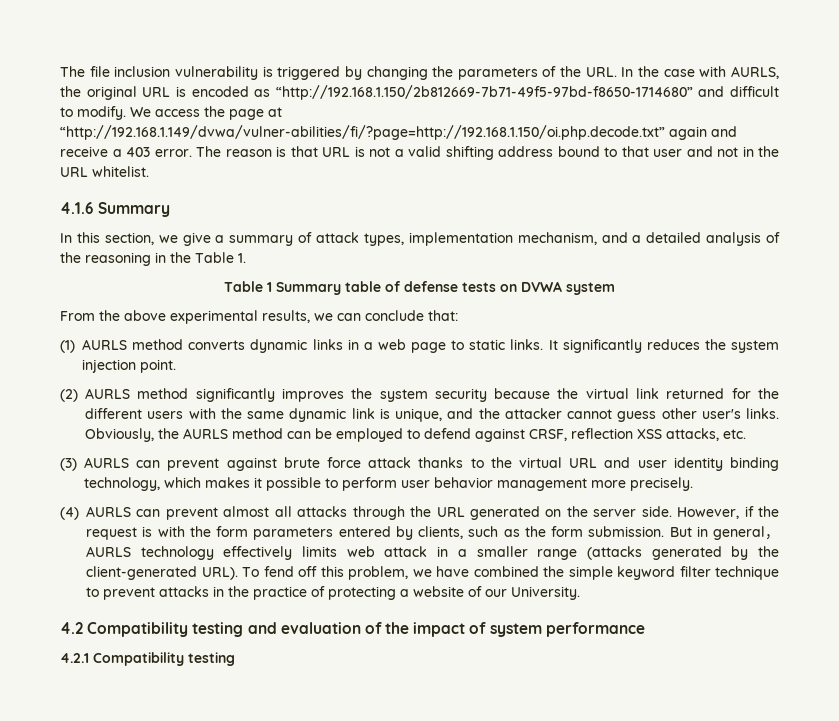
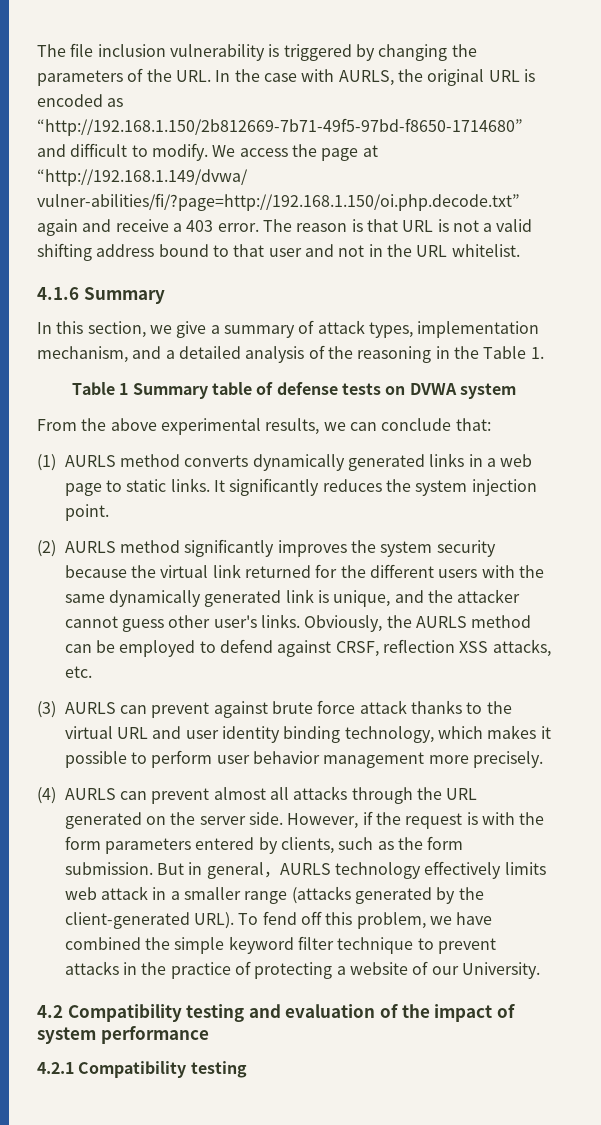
- We access the page at “http://192.168.1.149/dvwa/vulner-abilities/fi/?page=http://192.168.1.150/oi.php.decode.txt” again and receive a 403 error.
+ We access the page at “http://192.168.1.149/dvwa/ vulner-abilities/fi/?page=http://192.168.1.150/oi.php.decode.txt” again and receive a 403 error.
- (1) AURLS method converts dynamic links in a web page to static links.
+ (1) AURLS method converts dynamically generated links in a web page to static links.
- (2) AURLS method significantly improves the system security because the virtual link returned for the different users with the same dynamic link is unique, and the attacker cannot guess other user's links.
+ (2) AURLS method significantly improves the system security because the virtual link returned for the different users with the same dynamically generated link is unique, and the attacker cannot guess other user's links.

